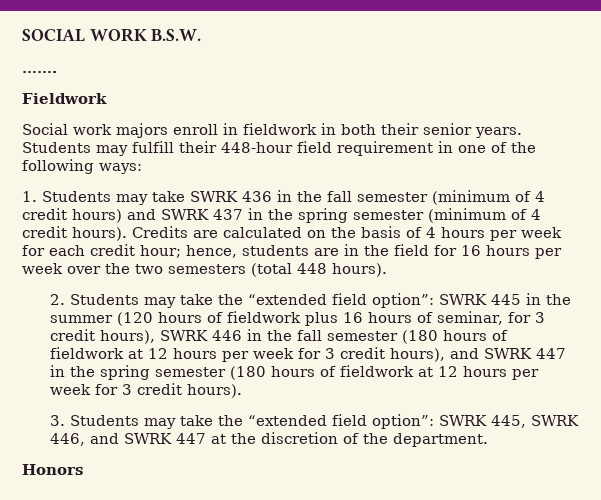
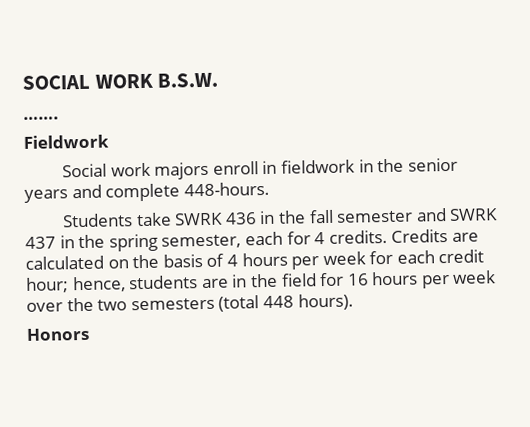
- Social work majors enroll in fieldwork in both their senior years. Students may fulfill their 448-hour field requirement in one of the following ways:
- 1. Students may take SWRK 436 in the fall semester (minimum of 4 credit hours) and SWRK 437 in the spring semester (minimum of 4 credit hours).
+ Social work majors enroll in fieldwork in the senior years and complete 448-hours.
+ Students take SWRK 436 in the fall semester and SWRK 437 in the spring semester, each for 4 credits.
- 2. Students may take the “extended field option”: SWRK 445 in the summer (120 hours of fieldwork plus 16 hours of seminar, for 3 credit hours), SWRK 446 in the fall semester (180 hours of fieldwork at 12 hours per week for 3 credit hours), and SWRK 447 in the spring semester (180 hours of fieldwork at 12 hours per week for 3 credit hours).
- 3. Students may take the “extended field option”: SWRK 445, SWRK 446, and SWRK 447 at the discretion of the department.

